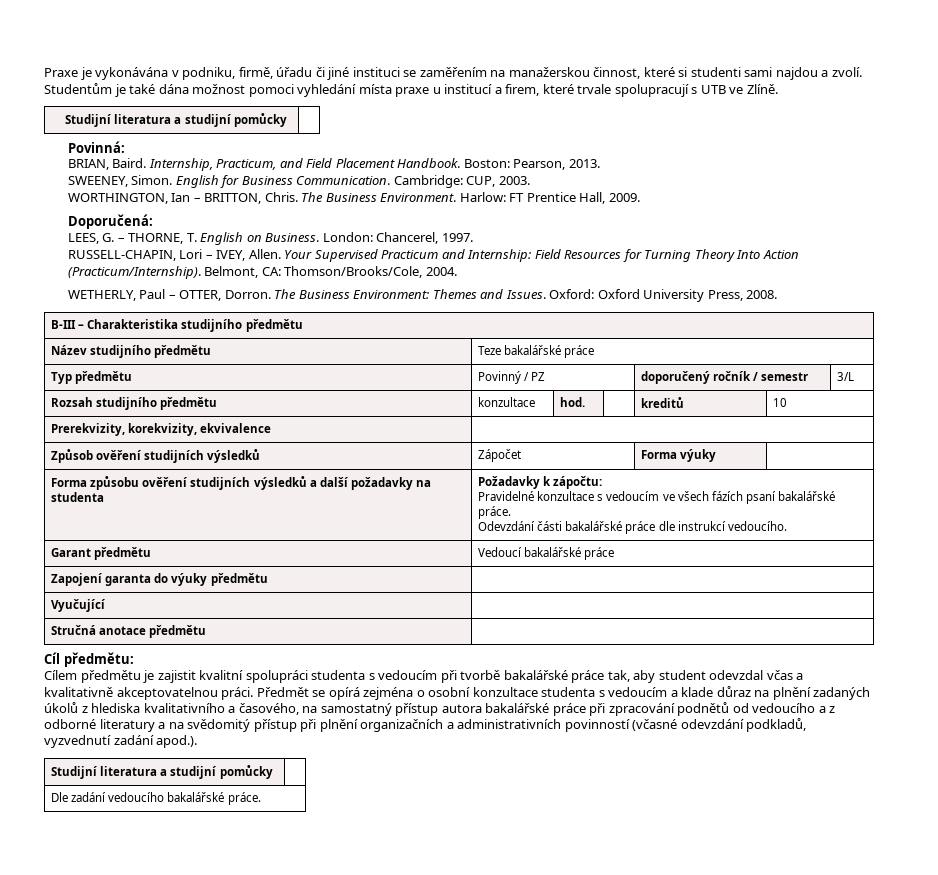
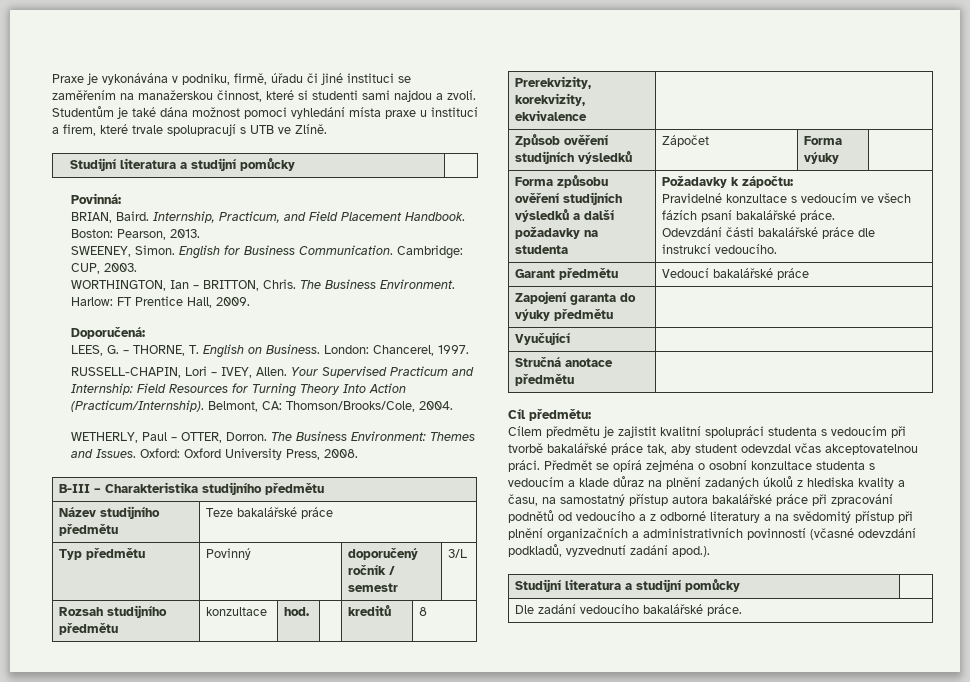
- Typ předmětu | Povinný / PZ | doporučený ročník / semestr | 3/L
+ Typ předmětu | Povinný | doporučený ročník / semestr | 3/L
- Rozsah studijního předmětu | konzultace | hod. | | kreditů | 10
+ Rozsah studijního předmětu | konzultace | hod. | | kreditů | 8
- Cílem předmětu je zajistit kvalitní spolupráci studenta s vedoucím při tvorbě bakalářské práce tak, aby student odevzdal včas a kvalitativně akceptovatelnou práci.
+ Cílem předmětu je zajistit kvalitní spolupráci studenta s vedoucím při tvorbě bakalářské práce tak, aby student odevzdal včas akceptovatelnou práci.
- Předmět se opírá zejména o osobní konzultace studenta s vedoucím a klade důraz na plnění zadaných úkolů z hlediska kvalitativního a časového, na samostatný přístup autora bakalářské práce při zpracování podnětů od vedoucího a z odborné literatury a na svědomitý přístup při plnění organizačních a administrativních povinností (včasné odevzdání podkladů, vyzvednutí zadání apod.).
+ Předmět se opírá zejména o osobní konzultace studenta s vedoucím a klade důraz na plnění zadaných úkolů z hlediska kvality a času, na samostatný přístup autora bakalářské práce při zpracování podnětů od vedoucího a z odborné literatury a na svědomitý přístup při plnění organizačních a administrativních povinností (včasné odevzdání podkladů, vyzvednutí zadání apod.).

